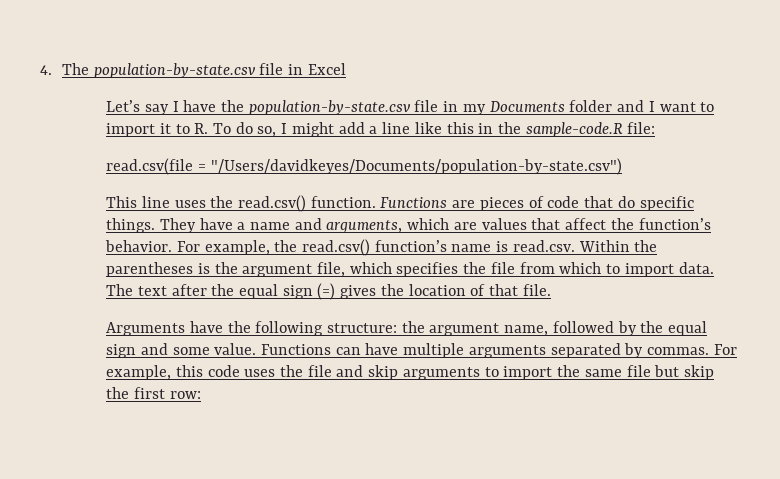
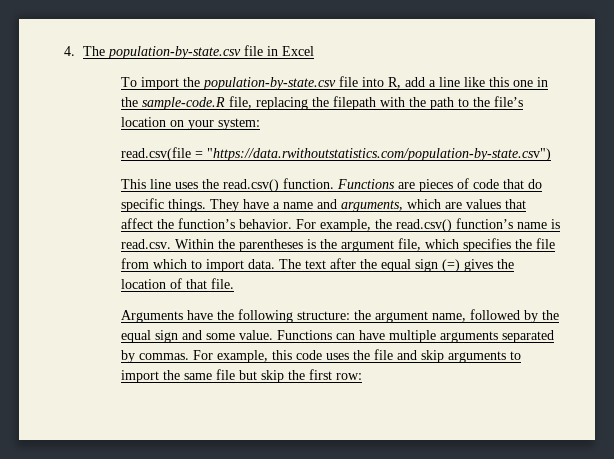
- Let’s say I have the population-by-state.csv file in my Documents folder and I want to import it to R. To do so, I might add a line like this in the sample-code.R file:
+ To import the population-by-state.csv file into R, add a line like this one in the sample-code.R file, replacing the filepath with the path to the file’s location on your system:
- read.csv(file = "/Users/davidkeyes/Documents/population-by-state.csv")
+ read.csv(file = "https://data.rwithoutstatistics.com/population-by-state.csv")

